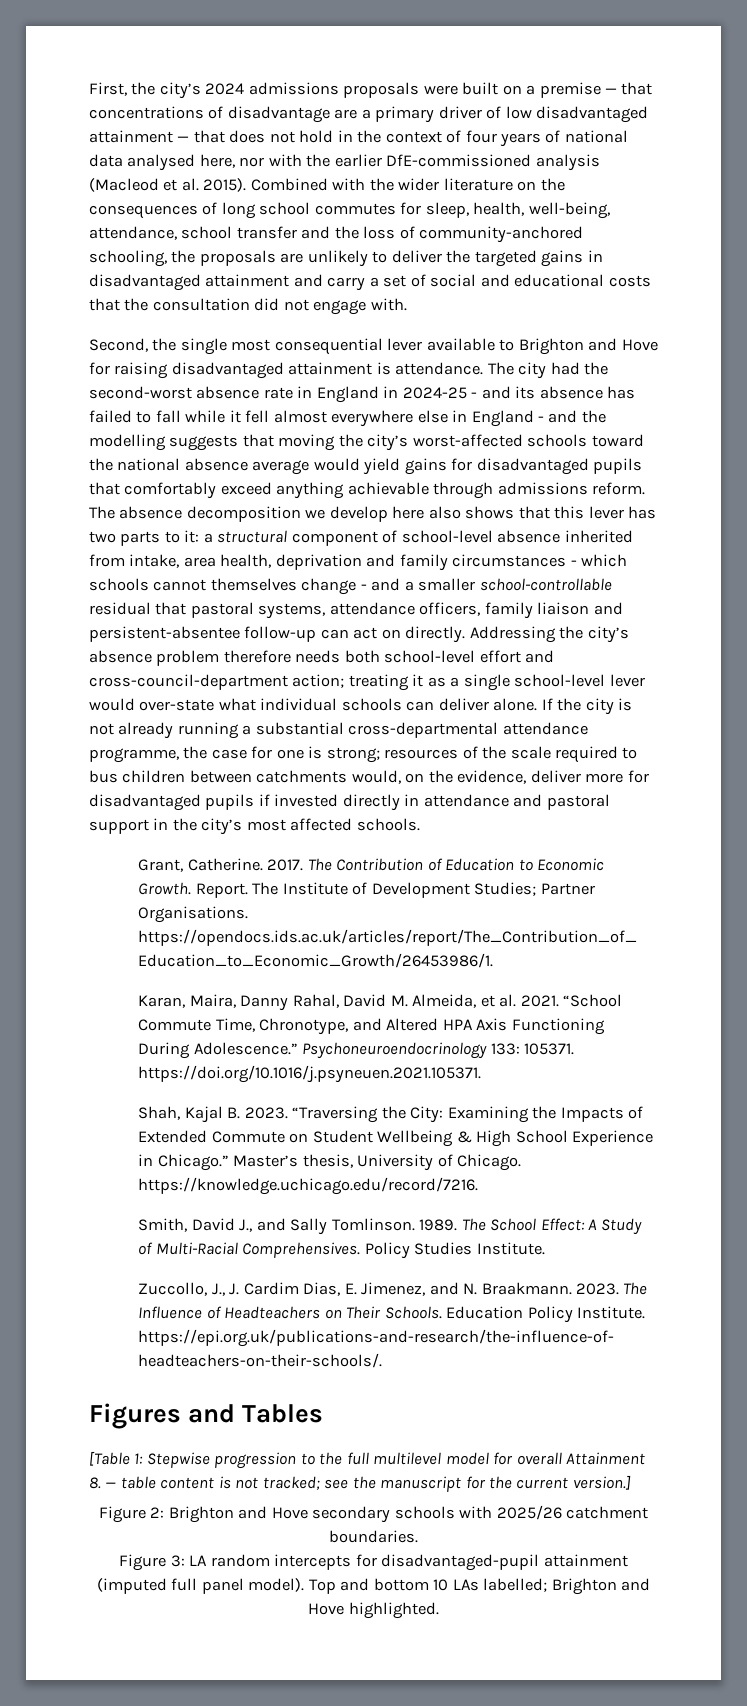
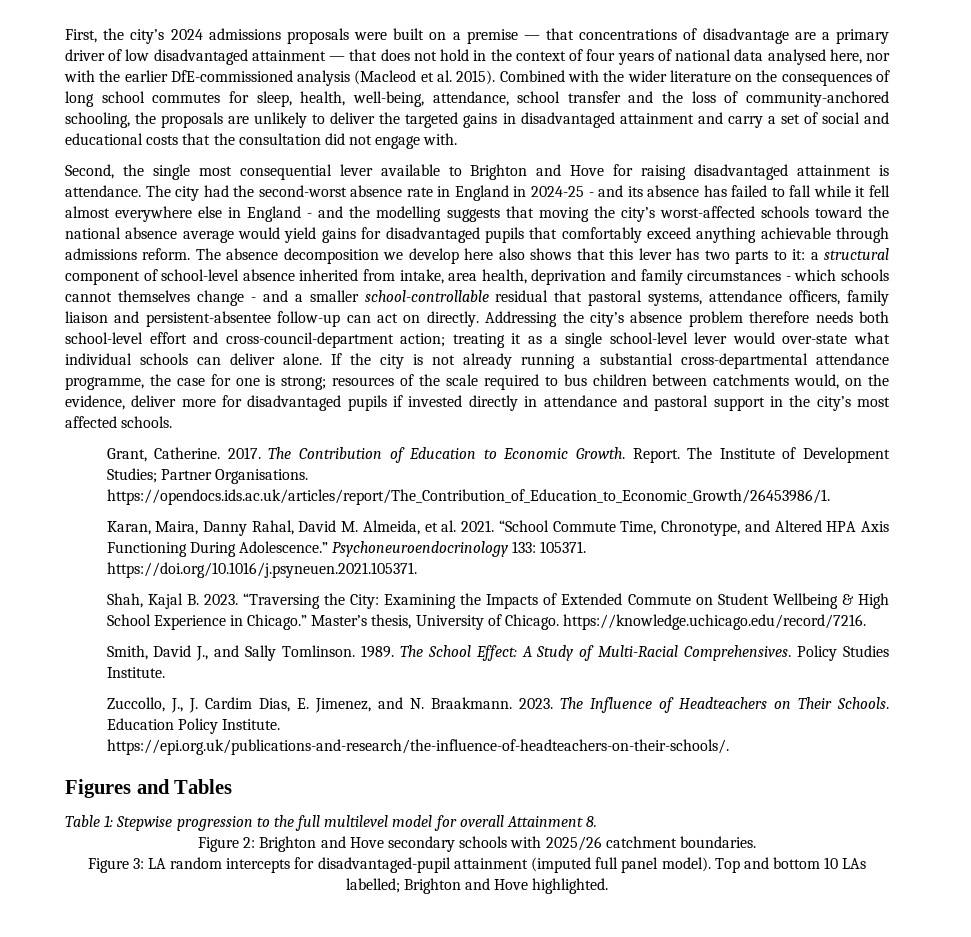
- [Table 1: Stepwise progression to the full multilevel model for overall Attainment 8. — table content is not tracked; see the manuscript for the current version.]
+ Table 1: Stepwise progression to the full multilevel model for overall Attainment 8.

